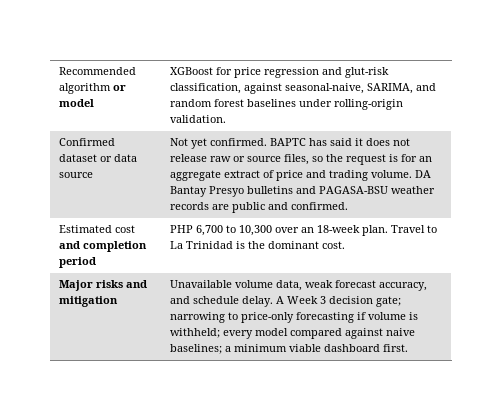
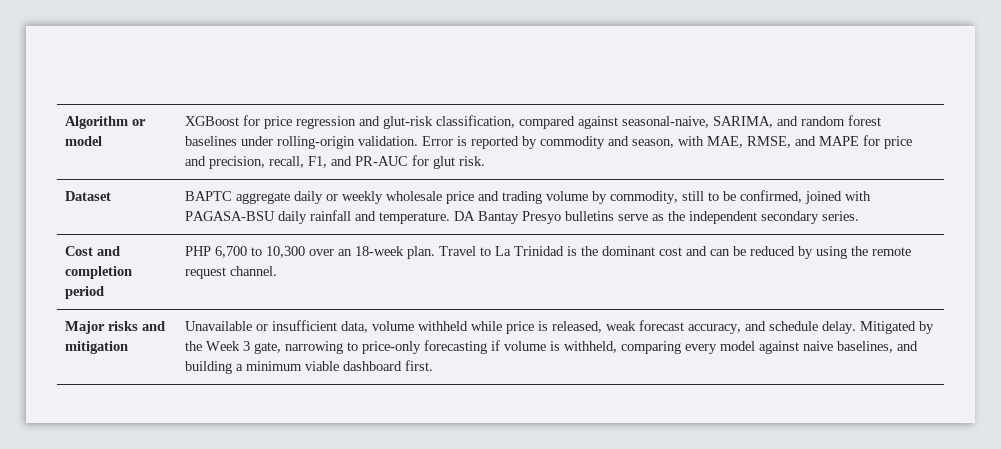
- Recommended algorithm or model
+ Algorithm or model
- XGBoost for price regression and glut-risk classification, against seasonal-naive, SARIMA, and random forest baselines under rolling-origin validation.
- Confirmed dataset or data source | Not yet confirmed. BAPTC has said it does not release raw or source files, so the request is for an aggregate extract of price and trading volume. DA Bantay Presyo bulletins and PAGASA-BSU weather records are public and confirmed.
- Estimated cost and completion period | PHP 6,700 to 10,300 over an 18-week plan. Travel to La Trinidad is the dominant cost.
+ XGBoost for price regression and glut-risk classification, compared against seasonal-naive, SARIMA, and random forest baselines under rolling-origin validation. Error is reported by commodity and season, with MAE, RMSE, and MAPE for price and precision, recall, F1, and PR-AUC for glut risk.
+ Dataset | BAPTC aggregate daily or weekly wholesale price and trading volume by commodity, still to be confirmed, joined with PAGASA-BSU daily rainfall and temperature. DA Bantay Presyo bulletins serve as the independent secondary series.
+ Cost and completion period | PHP 6,700 to 10,300 over an 18-week plan. Travel to La Trinidad is the dominant cost and can be reduced by using the remote request channel.
- Unavailable volume data, weak forecast accuracy, and schedule delay.
+ Unavailable or insufficient data, volume withheld while price is released, weak forecast accuracy, and schedule delay.
- A Week 3 decision gate; narrowing to price-only forecasting if volume is withheld; every model compared against naive baselines; a minimum viable dashboard first.
+ Mitigated by the Week 3 gate, narrowing to price-only forecasting if volume is withheld, comparing every model against naive baselines, and building a minimum viable dashboard first.

